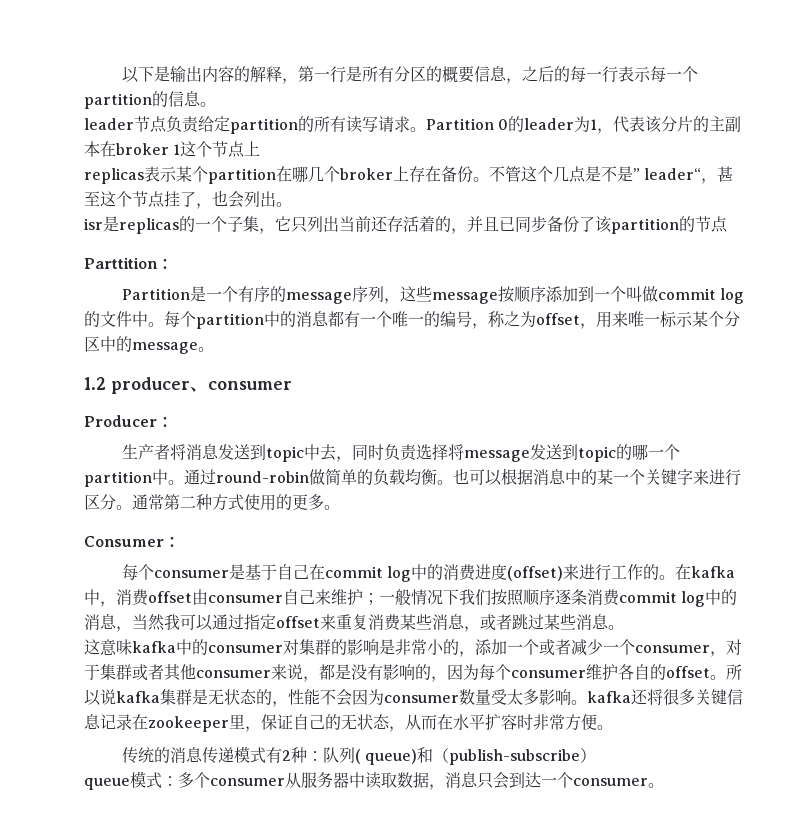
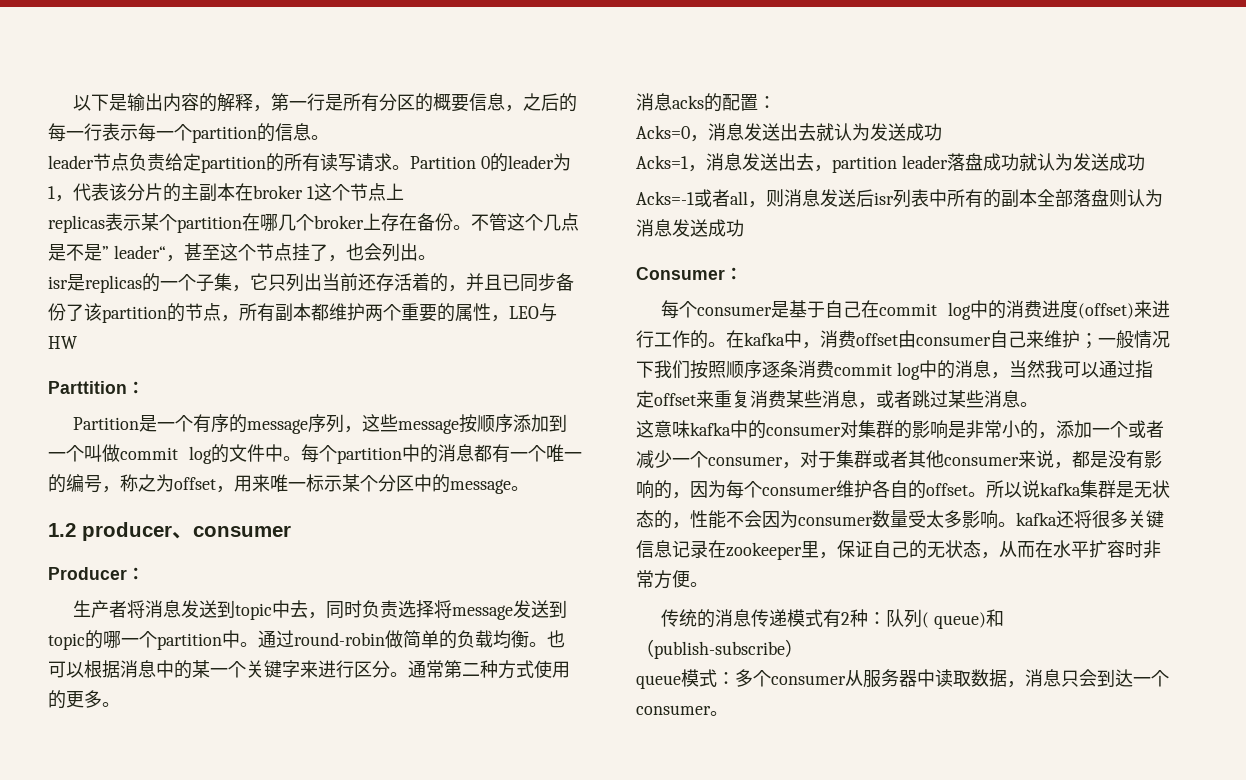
- isr是replicas的一个子集，它只列出当前还存活着的，并且已同步备份了该partition的节点
+ isr是replicas的一个子集，它只列出当前还存活着的，并且已同步备份了该partition的节点，所有副本都维护两个重要的属性，LEO与HW
+ 消息acks的配置：
+ Acks=0，消息发送出去就认为发送成功
+ Acks=1，消息发送出去，partition leader落盘成功就认为发送成功
+ Acks=-1或者all，则消息发送后isr列表中所有的副本全部落盘则认为消息发送成功

